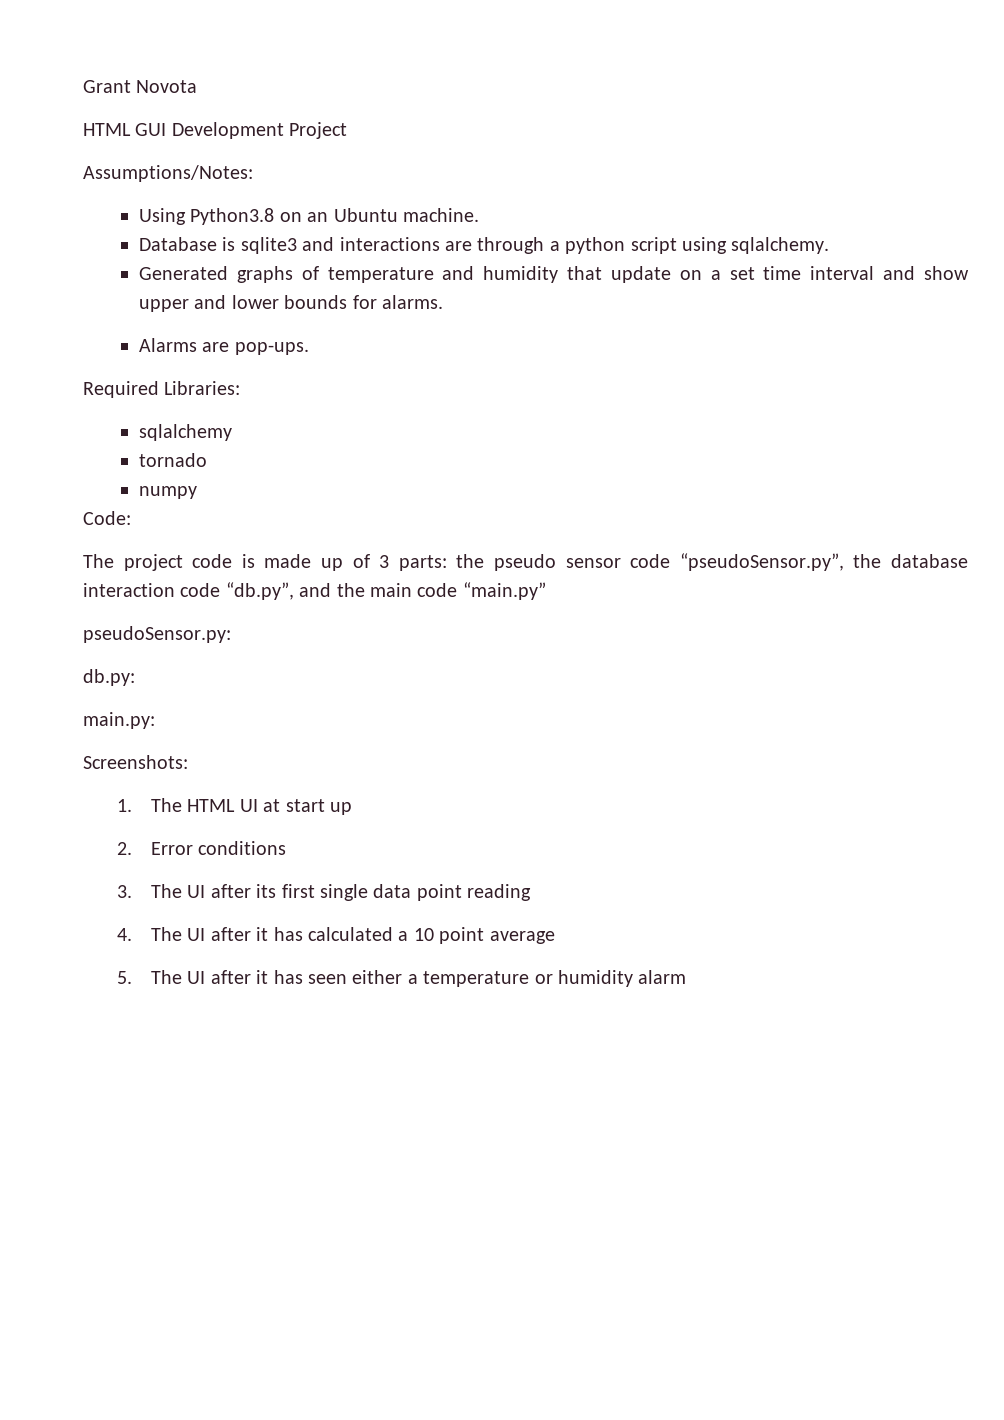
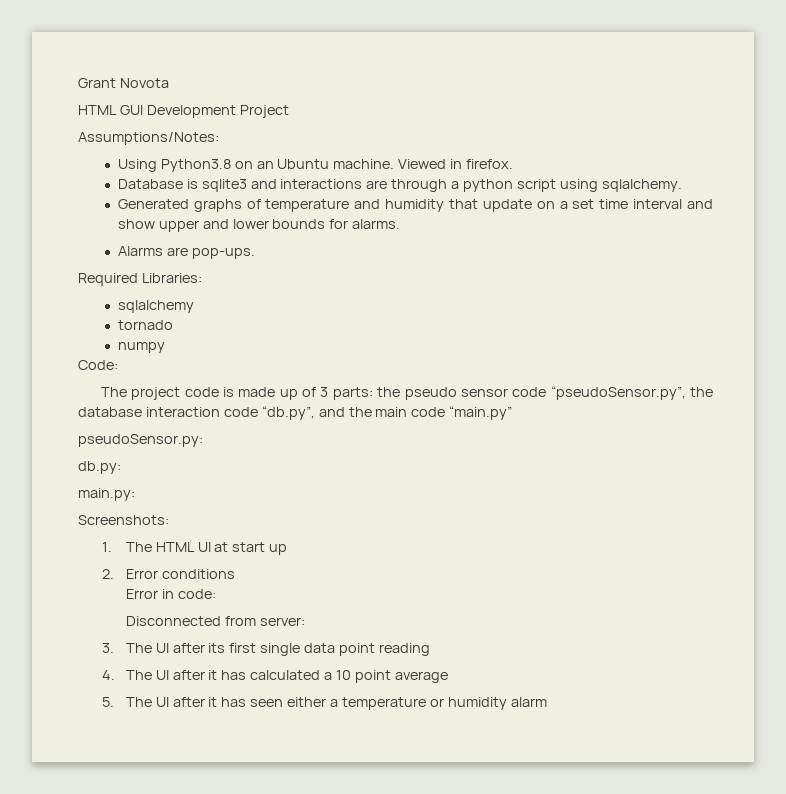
+ Viewed in firefox.
+ Error in code:
+ Disconnected from server:

